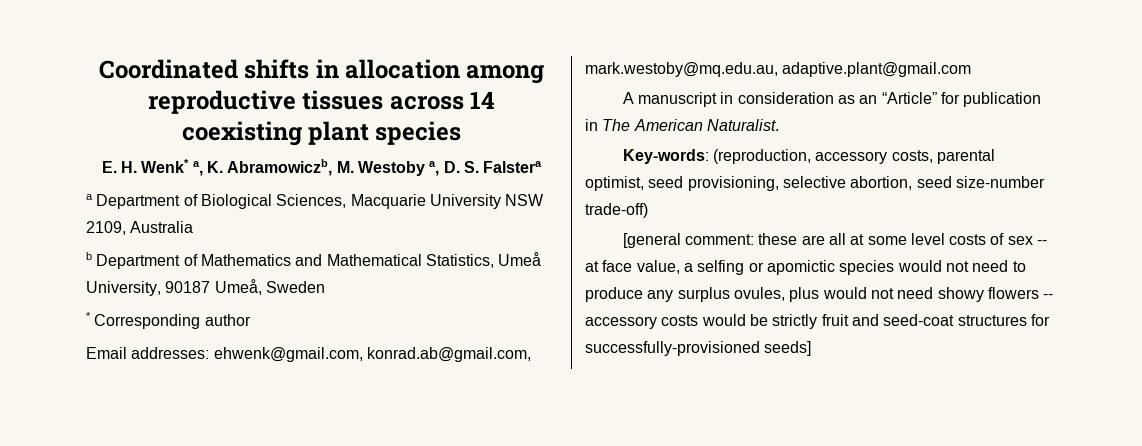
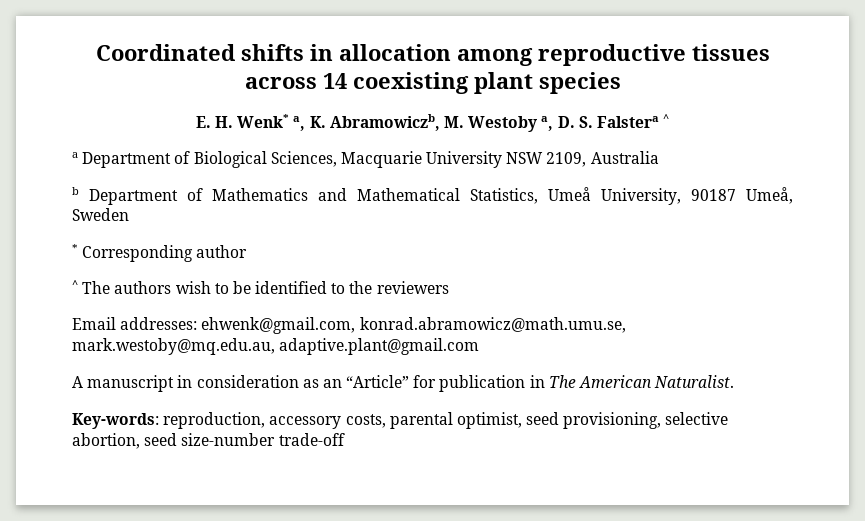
- E. H. Wenk* a, K. Abramowiczb, M. Westoby a, D. S. Falstera
+ E. H. Wenk* a, K. Abramowiczb, M. Westoby a, D. S. Falstera ^
+ ^ The authors wish to be identified to the reviewers
- Email addresses: ehwenk@gmail.com, konrad.ab@gmail.com, mark.westoby@mq.edu.au, adaptive.plant@gmail.com
+ Email addresses: ehwenk@gmail.com, konrad.abramowicz@math.umu.se, mark.westoby@mq.edu.au, adaptive.plant@gmail.com
- Key-words: (reproduction, accessory costs, parental optimist, seed provisioning, selective abortion, seed size-number trade-off)
- [general comment: these are all at some level costs of sex -- at face value, a selfing or apomictic species would not need to produce any surplus ovules, plus would not need showy flowers -- accessory costs would be strictly fruit and seed-coat structures for successfully-provisioned seeds]
+ Key-words: reproduction, accessory costs, parental optimist, seed provisioning, selective abortion, seed size-number trade-off

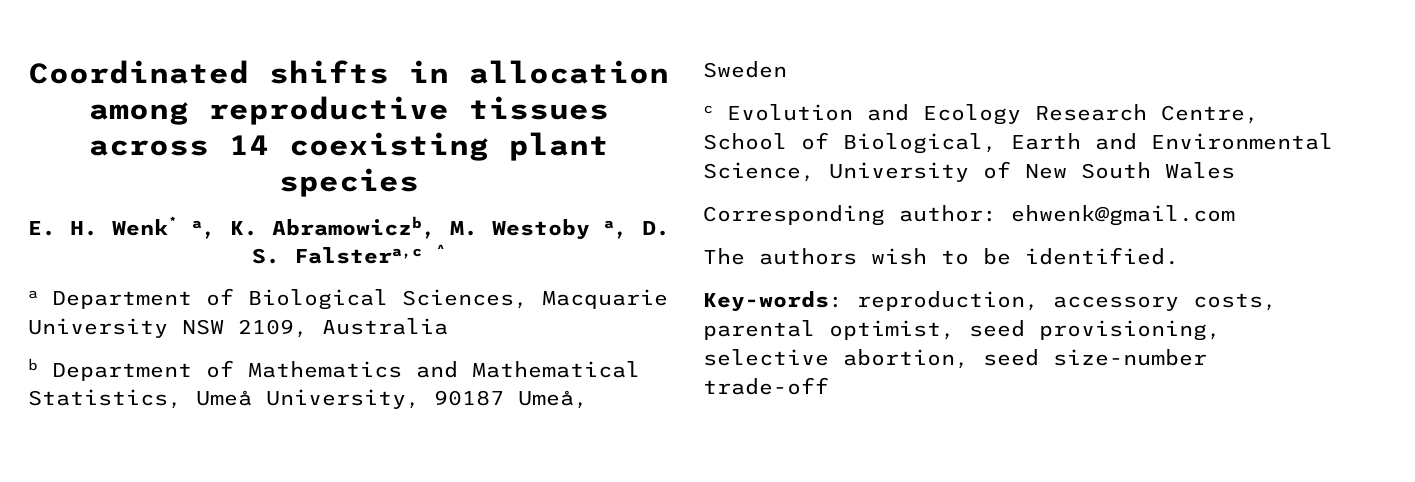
- E. H. Wenk* a, K. Abramowiczb, M. Westoby a, D. S. Falstera ^
+ E. H. Wenk* a, K. Abramowiczb, M. Westoby a, D. S. Falstera,c ^
- * Corresponding author
- ^ The authors wish to be identified to the reviewers
- Email addresses: ehwenk@gmail.com, konrad.abramowicz@math.umu.se, mark.westoby@mq.edu.au, adaptive.plant@gmail.com
- A manuscript in consideration as an “Article” for publication in The American Naturalist.
+ c Evolution and Ecology Research Centre, School of Biological, Earth and Environmental Science, University of New South Wales
+ Corresponding author: ehwenk@gmail.com
+ The authors wish to be identified.

